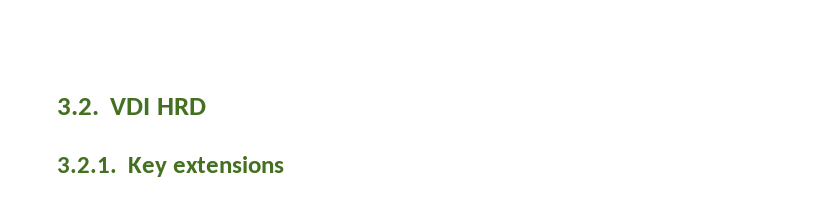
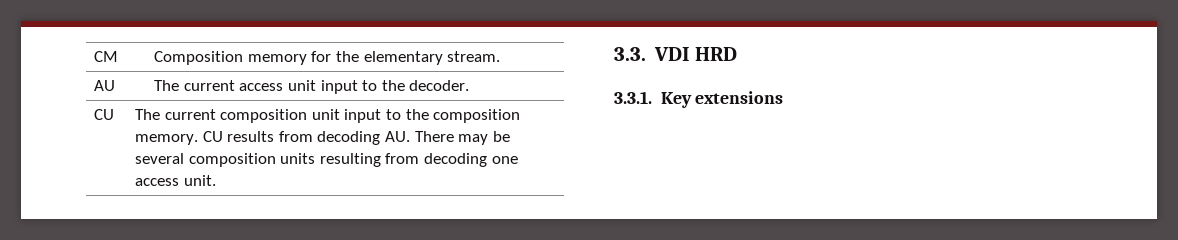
- 3.2. VDI HRD
+ CM | Composition memory for the elementary stream.
+ AU | The current access unit input to the decoder.
+ CU | The current composition unit input to the composition memory. CU results from decoding AU. There may be several composition units resulting from decoding one access unit.
+ 3.3. VDI HRD
- 3.2.1. Key extensions
+ 3.3.1. Key extensions

